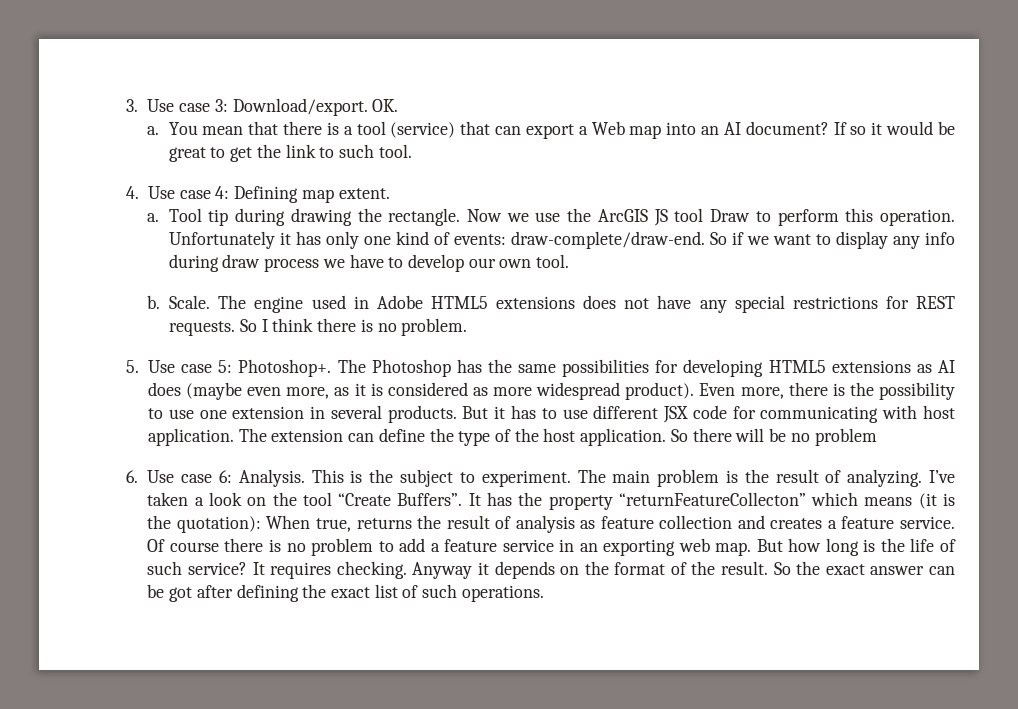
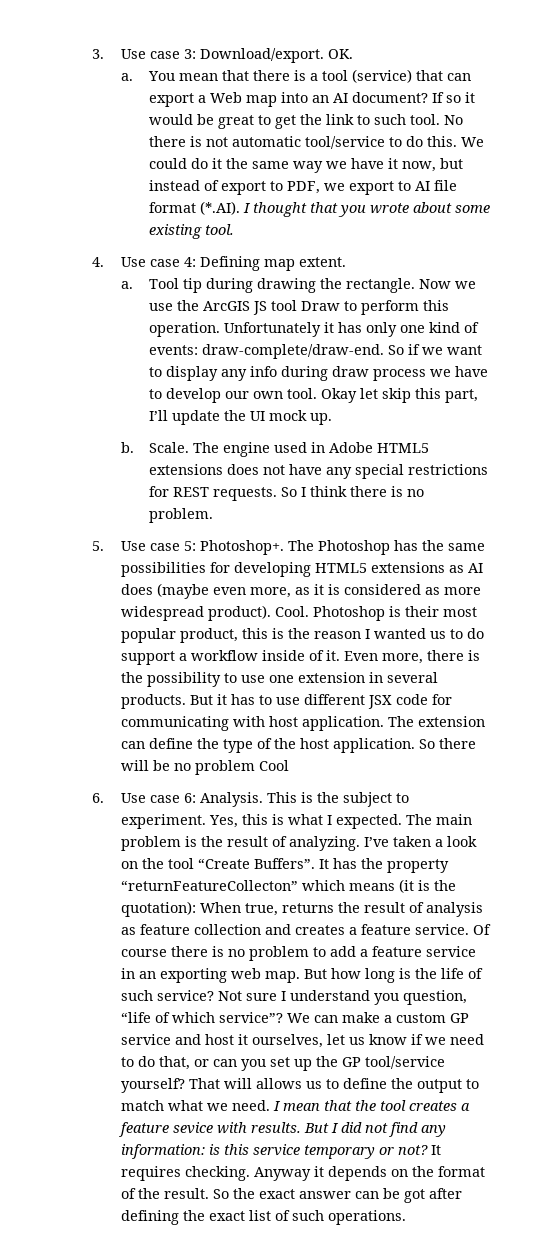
+ No there is not automatic tool/service to do this. We could do it the same way we have it now, but instead of export to PDF, we export to AI file format (*.AI). I thought that you wrote about some existing tool.
+ Okay let skip this part, I’ll update the UI mock up.
+ Cool. Photoshop is their most popular product, this is the reason I wanted us to do support a workflow inside of it.
- So there will be no problem
+ So there will be no problem Cool
+ Yes, this is what I expected.
+ Not sure I understand you question, “life of which service”? We can make a custom GP service and host it ourselves, let us know if we need to do that, or can you set up the GP tool/service yourself? That will allows us to define the output to match what we need. I mean that the tool creates a feature sevice with results. But I did not find any information: is this service temporary or not?

